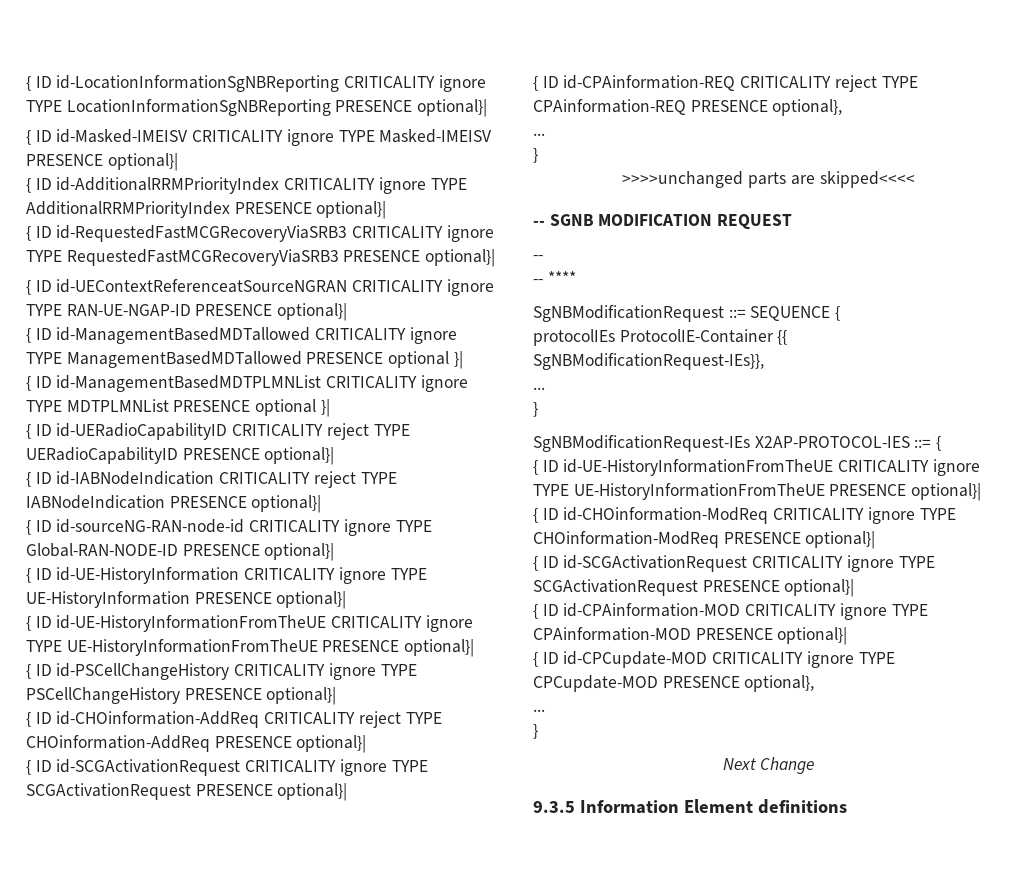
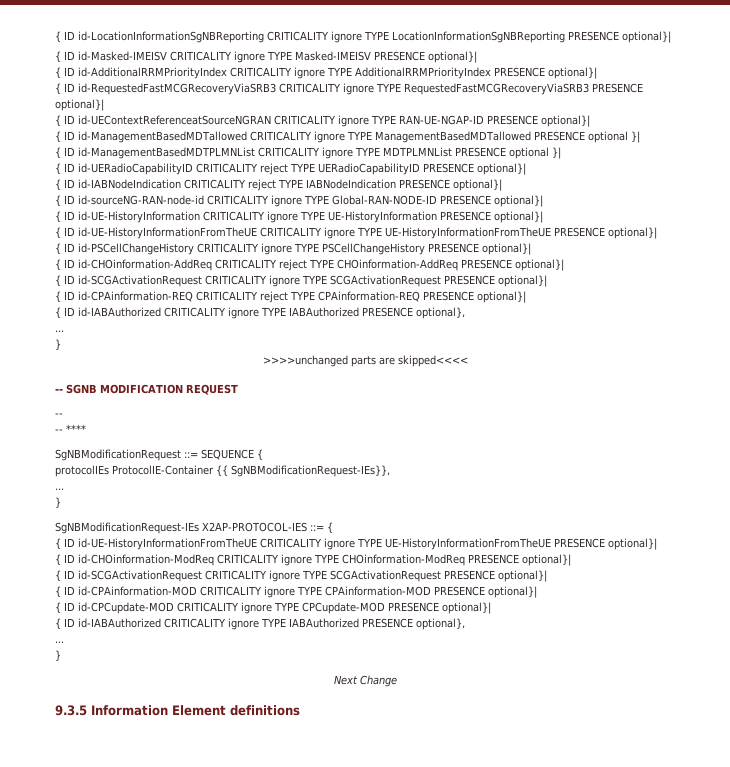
- { ID id-CPAinformation-REQ CRITICALITY reject TYPE CPAinformation-REQ PRESENCE optional},
+ { ID id-CPAinformation-REQ CRITICALITY reject TYPE CPAinformation-REQ PRESENCE optional}|
+ { ID id-IABAuthorized CRITICALITY ignore TYPE IABAuthorized PRESENCE optional},
- { ID id-CPCupdate-MOD CRITICALITY ignore TYPE CPCupdate-MOD PRESENCE optional},
+ { ID id-CPCupdate-MOD CRITICALITY ignore TYPE CPCupdate-MOD PRESENCE optional}|
+ { ID id-IABAuthorized CRITICALITY ignore TYPE IABAuthorized PRESENCE optional},

